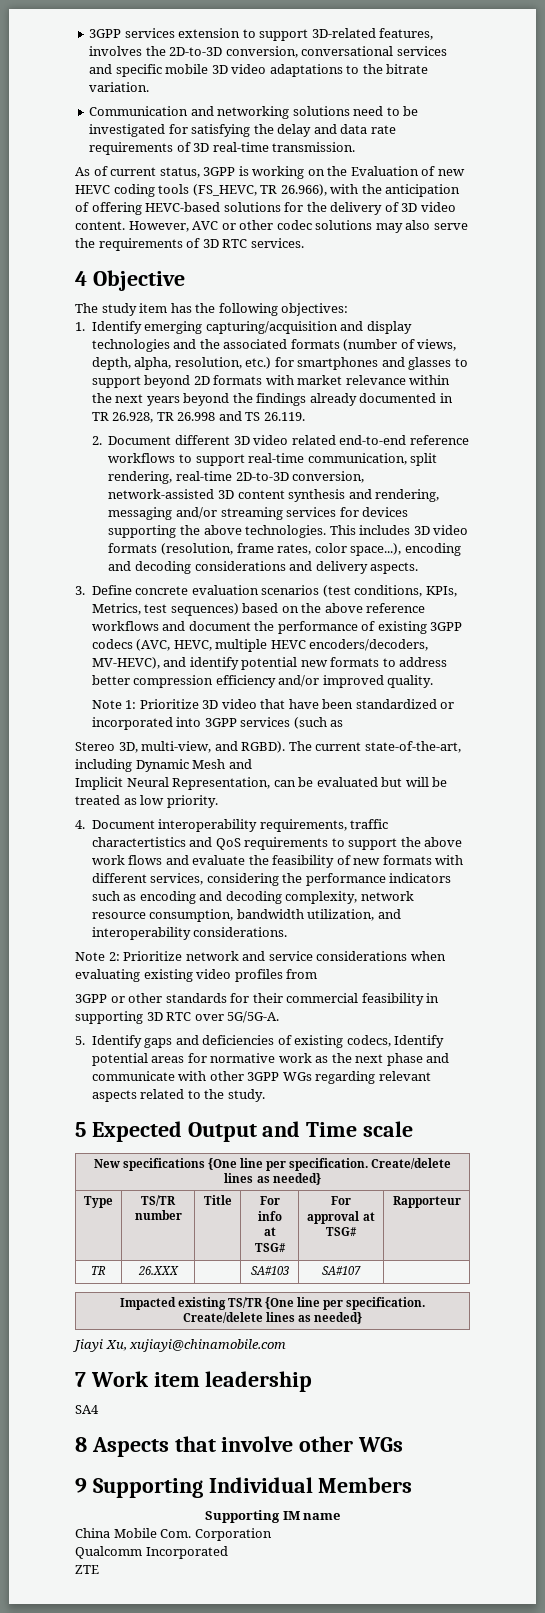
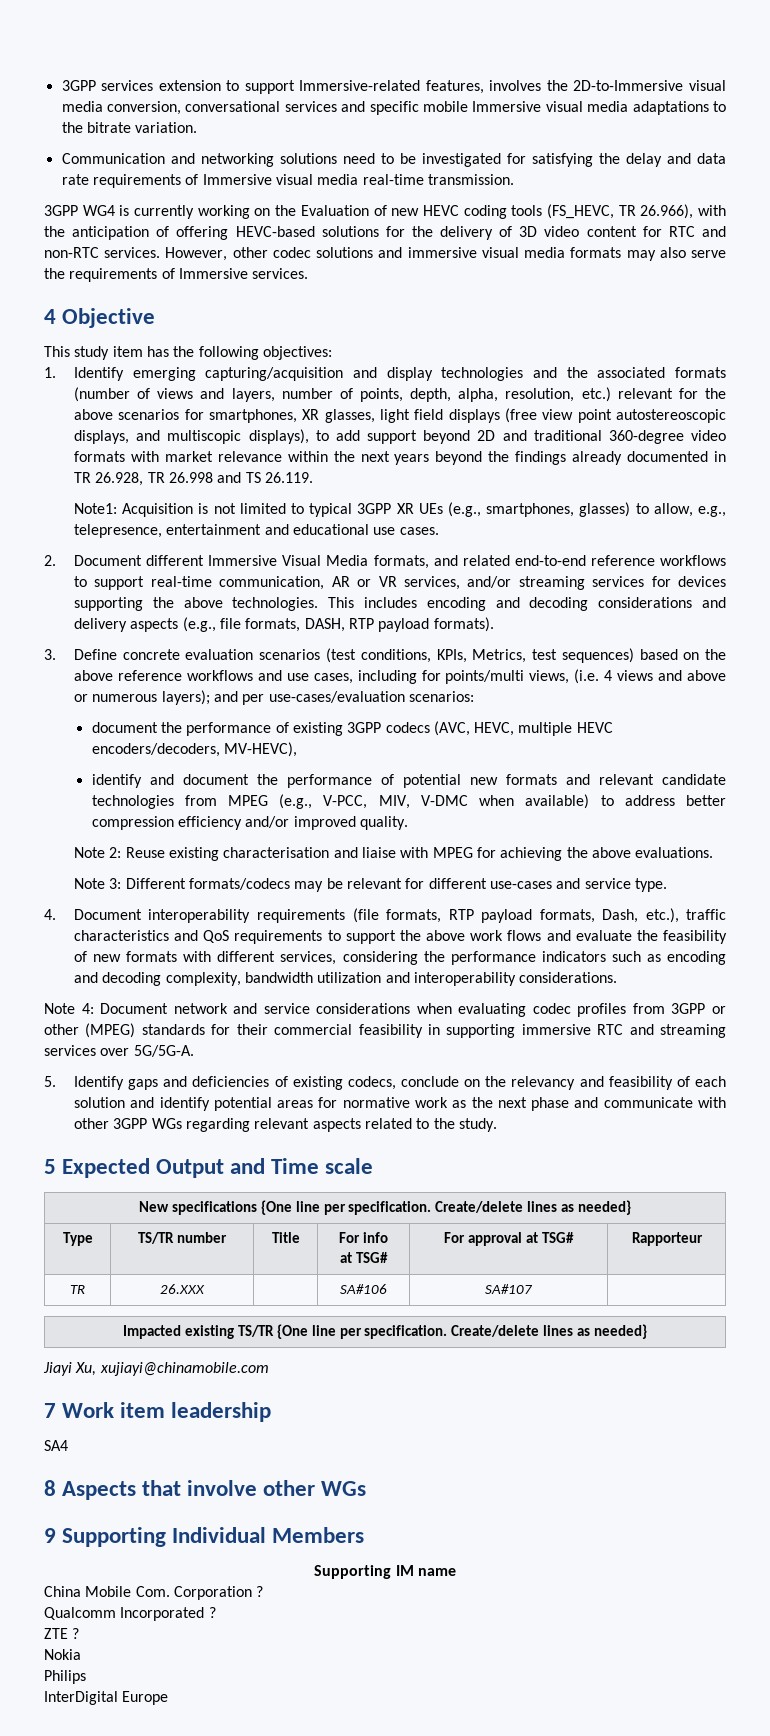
- 3GPP services extension to support 3D-related features, involves the 2D-to-3D conversion, conversational services and specific mobile 3D video adaptations to the bitrate variation.
+ 3GPP services extension to support Immersive-related features, involves the 2D-to-Immersive visual media conversion, conversational services and specific mobile Immersive visual media adaptations to the bitrate variation.
- Communication and networking solutions need to be investigated for satisfying the delay and data rate requirements of 3D real-time transmission.
+ Communication and networking solutions need to be investigated for satisfying the delay and data rate requirements of Immersive visual media real-time transmission.
- As of current status, 3GPP is working on the Evaluation of new HEVC coding tools (FS_HEVC, TR 26.966), with the anticipation of offering HEVC-based solutions for the delivery of 3D video content. However, AVC or other codec solutions may also serve the requirements of 3D RTC services.
+ 3GPP WG4 is currently working on the Evaluation of new HEVC coding tools (FS_HEVC, TR 26.966), with the anticipation of offering HEVC-based solutions for the delivery of 3D video content for RTC and non-RTC services. However, other codec solutions and immersive visual media formats may also serve the requirements of Immersive services.
- The study item has the following objectives:
+ This study item has the following objectives:
- 1. Identify emerging capturing/acquisition and display technologies and the associated formats (number of views, depth, alpha, resolution, etc.) for smartphones and glasses to support beyond 2D formats with market relevance within the next years beyond the findings already documented in TR 26.928, TR 26.998 and TS 26.119.
+ 1. Identify emerging capturing/acquisition and display technologies and the associated formats (number of views and layers, number of points, depth, alpha, resolution, etc.) relevant for the above scenarios for smartphones, XR glasses, light field displays (free view point autostereoscopic displays, and multiscopic displays), to add support beyond 2D and traditional 360-degree video formats with market relevance within the next years beyond the findings already documented in TR 26.928, TR 26.998 and TS 26.119.
- 2. Document different 3D video related end-to-end reference workflows to support real-time communication, split rendering, real-time 2D-to-3D conversion, network-assisted 3D content synthesis and rendering, messaging and/or streaming services for devices supporting the above technologies.
+ Note1: Acquisition is not limited to typical 3GPP XR UEs (e.g., smartphones, glasses) to allow, e.g., telepresence, entertainment and educational use cases.
+ 2. Document different Immersive Visual Media formats, and related end-to-end reference workflows to support real-time communication, AR or VR services, and/or streaming services for devices supporting the above technologies.
- This includes 3D video formats (resolution, frame rates, color space...), encoding and decoding considerations and delivery aspects.
+ This includes encoding and decoding considerations and delivery aspects (e.g., file formats, DASH, RTP payload formats).
- 3. Define concrete evaluation scenarios (test conditions, KPIs, Metrics, test sequences) based on the above reference workflows and document the performance of existing 3GPP codecs (AVC, HEVC, multiple HEVC encoders/decoders, MV-HEVC), and identify potential new formats to address better compression efficiency and/or improved quality.
+ 3. Define concrete evaluation scenarios (test conditions, KPIs, Metrics, test sequences) based on the above reference workflows and use cases, including for points/multi views, (i.e. 4 views and above or numerous layers); and per use-cases/evaluation scenarios:
+ document the performance of existing 3GPP codecs (AVC, HEVC, multiple HEVC encoders/decoders, MV-HEVC),
+ identify and document the performance of potential new formats and relevant candidate technologies from MPEG (e.g., V-PCC, MIV, V-DMC when available) to address better compression efficiency and/or improved quality.
- Note 1: Prioritize 3D video that have been standardized or incorporated into 3GPP services (such as
- Stereo 3D, multi-view, and RGBD). The current state-of-the-art, including Dynamic Mesh and
- Implicit Neural Representation, can be evaluated but will be treated as low priority.
- 4. Document interoperability requirements, traffic charactertistics and QoS requirements to support the above work flows and evaluate the feasibility of new formats with different services, considering the performance indicators such as encoding and decoding complexity, network resource consumption, bandwidth utilization, and interoperability considerations.
+ Note 2: Reuse existing characterisation and liaise with MPEG for achieving the above evaluations.
+ Note 3: Different formats/codecs may be relevant for different use-cases and service type.
+ 4. Document interoperability requirements (file formats, RTP payload formats, Dash, etc.), traffic characteristics and QoS requirements to support the above work flows and evaluate the feasibility of new formats with different services, considering the performance indicators such as encoding and decoding complexity, bandwidth utilization and interoperability considerations.
- Note 2: Prioritize network and service considerations when evaluating existing video profiles from
- 3GPP or other standards for their commercial feasibility in supporting 3D RTC over 5G/5G-A.
+ Note 4: Document network and service considerations when evaluating codec profiles from 3GPP or other (MPEG) standards for their commercial feasibility in supporting immersive RTC and streaming services over 5G/5G-A.
- 5. Identify gaps and deficiencies of existing codecs, Identify potential areas for normative work as the next phase and communicate with other 3GPP WGs regarding relevant aspects related to the study.
+ 5. Identify gaps and deficiencies of existing codecs, conclude on the relevancy and feasibility of each solution and identify potential areas for normative work as the next phase and communicate with other 3GPP WGs regarding relevant aspects related to the study.
- TR | 26.XXX | | SA#103 | SA#107 |
+ TR | 26.XXX | | SA#106 | SA#107 |
- China Mobile Com. Corporation
+ China Mobile Com. Corporation ?
- Qualcomm Incorporated
+ Qualcomm Incorporated ?
- ZTE
+ ZTE ?
+ Nokia
+ Philips
+ InterDigital Europe

